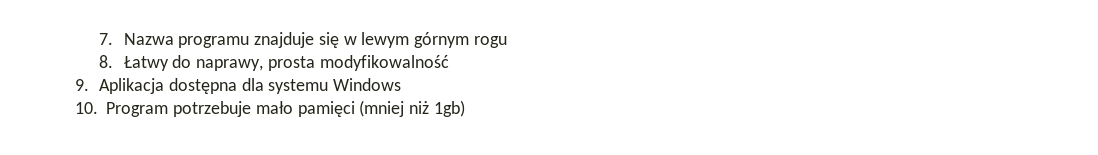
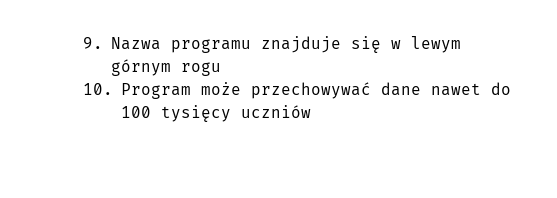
- 7. Nazwa programu znajduje się w lewym górnym rogu
+ 9. Nazwa programu znajduje się w lewym górnym rogu
- 8. Łatwy do naprawy, prosta modyfikowalność
- 9. Aplikacja dostępna dla systemu Windows
- 10. Program potrzebuje mało pamięci (mniej niż 1gb)
+ 10. Program może przechowywać dane nawet do 100 tysięcy uczniów

